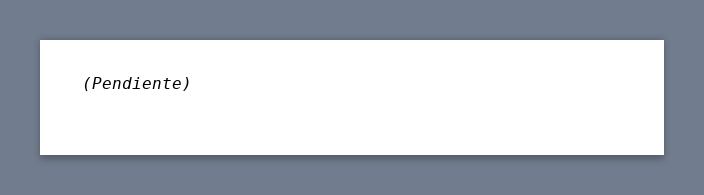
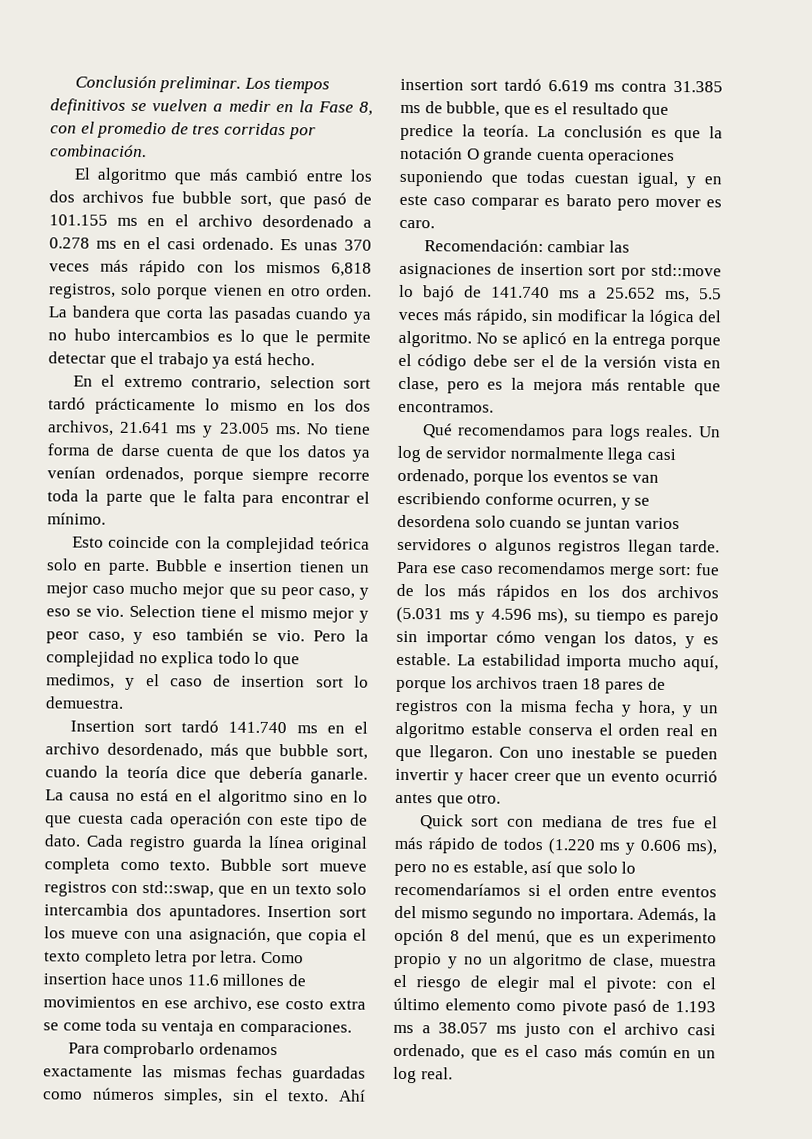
- (Pendiente)
+ Conclusión preliminar. Los tiempos definitivos se vuelven a medir en la Fase 8, con el promedio de tres corridas por combinación.
+ El algoritmo que más cambió entre los dos archivos fue bubble sort, que pasó de 101.155 ms en el archivo desordenado a 0.278 ms en el casi ordenado. Es unas 370 veces más rápido con los mismos 6,818 registros, solo porque vienen en otro orden. La bandera que corta las pasadas cuando ya no hubo intercambios es lo que le permite detectar que el trabajo ya está hecho.
+ En el extremo contrario, selection sort tardó prácticamente lo mismo en los dos archivos, 21.641 ms y 23.005 ms. No tiene forma de darse cuenta de que los datos ya venían ordenados, porque siempre recorre toda la parte que le falta para encontrar el mínimo.
+ Esto coincide con la complejidad teórica solo en parte. Bubble e insertion tienen un mejor caso mucho mejor que su peor caso, y eso se vio. Selection tiene el mismo mejor y peor caso, y eso también se vio. Pero la complejidad no explica todo lo que medimos, y el caso de insertion sort lo demuestra.
+ Insertion sort tardó 141.740 ms en el archivo desordenado, más que bubble sort, cuando la teoría dice que debería ganarle. La causa no está en el algoritmo sino en lo que cuesta cada operación con este tipo de dato. Cada registro guarda la línea original completa como texto. Bubble sort mueve registros con std::swap, que en un texto solo intercambia dos apuntadores. Insertion sort los mueve con una asignación, que copia el texto completo letra por letra. Como insertion hace unos 11.6 millones de movimientos en ese archivo, ese costo extra se come toda su ventaja en comparaciones.
+ Para comprobarlo ordenamos exactamente las mismas fechas guardadas como números simples, sin el texto. Ahí insertion sort tardó 6.619 ms contra 31.385 ms de bubble, que es el resultado que predice la teoría. La conclusión es que la notación O grande cuenta operaciones suponiendo que todas cuestan igual, y en este caso comparar es barato pero mover es caro.
+ Recomendación: cambiar las asignaciones de insertion sort por std::move lo bajó de 141.740 ms a 25.652 ms, 5.5 veces más rápido, sin modificar la lógica del algoritmo. No se aplicó en la entrega porque el código debe ser el de la versión vista en clase, pero es la mejora más rentable que encontramos.
+ Qué recomendamos para logs reales. Un log de servidor normalmente llega casi ordenado, porque los eventos se van escribiendo conforme ocurren, y se desordena solo cuando se juntan varios servidores o algunos registros llegan tarde. Para ese caso recomendamos merge sort: fue de los más rápidos en los dos archivos (5.031 ms y 4.596 ms), su tiempo es parejo sin importar cómo vengan los datos, y es estable. La estabilidad importa mucho aquí, porque los archivos traen 18 pares de registros con la misma fecha y hora, y un algoritmo estable conserva el orden real en que llegaron. Con uno inestable se pueden invertir y hacer creer que un evento ocurrió antes que otro.
+ Quick sort con mediana de tres fue el más rápido de todos (1.220 ms y 0.606 ms), pero no es estable, así que solo lo recomendaríamos si el orden entre eventos del mismo segundo no importara. Además, la opción 8 del menú, que es un experimento propio y no un algoritmo de clase, muestra el riesgo de elegir mal el pivote: con el último elemento como pivote pasó de 1.193 ms a 38.057 ms justo con el archivo casi ordenado, que es el caso más común en un log real.

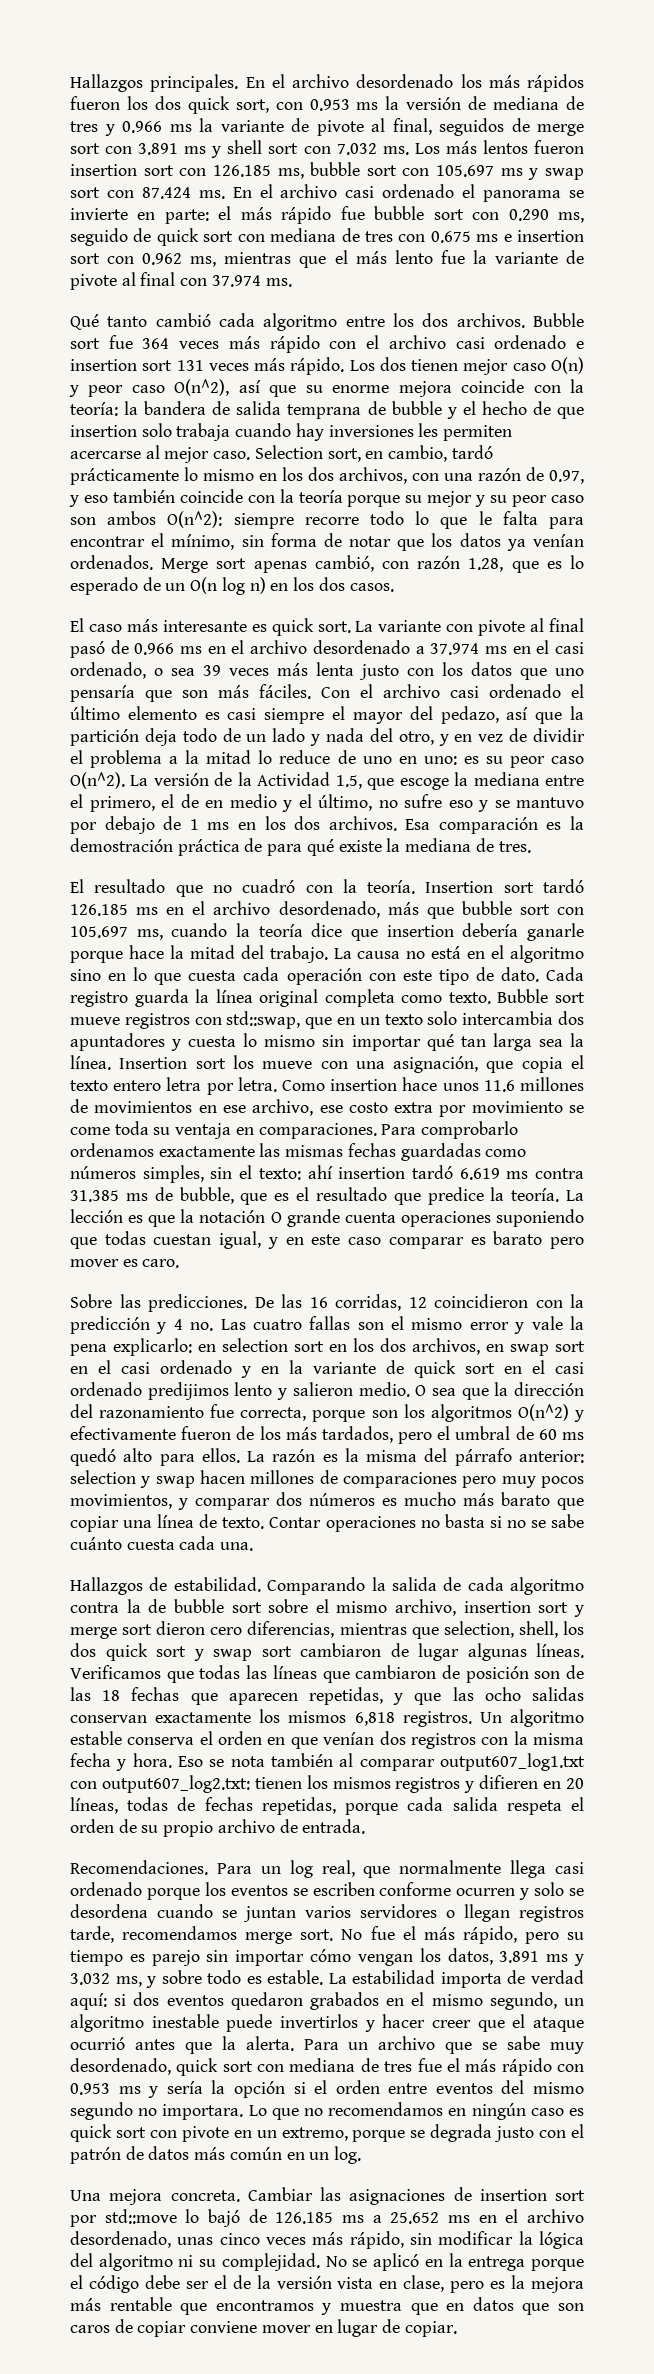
- Conclusión preliminar. Los tiempos definitivos se vuelven a medir en la Fase 8, con el promedio de tres corridas por combinación.
- El algoritmo que más cambió entre los dos archivos fue bubble sort, que pasó de 101.155 ms en el archivo desordenado a 0.278 ms en el casi ordenado. Es unas 370 veces más rápido con los mismos 6,818 registros, solo porque vienen en otro orden. La bandera que corta las pasadas cuando ya no hubo intercambios es lo que le permite detectar que el trabajo ya está hecho.
- En el extremo contrario, selection sort tardó prácticamente lo mismo en los dos archivos, 21.641 ms y 23.005 ms. No tiene forma de darse cuenta de que los datos ya venían ordenados, porque siempre recorre toda la parte que le falta para encontrar el mínimo.
- Esto coincide con la complejidad teórica solo en parte. Bubble e insertion tienen un mejor caso mucho mejor que su peor caso, y eso se vio. Selection tiene el mismo mejor y peor caso, y eso también se vio. Pero la complejidad no explica todo lo que medimos, y el caso de insertion sort lo demuestra.
- Insertion sort tardó 141.740 ms en el archivo desordenado, más que bubble sort, cuando la teoría dice que debería ganarle.
+ Hallazgos principales. En el archivo desordenado los más rápidos fueron los dos quick sort, con 0.953 ms la versión de mediana de tres y 0.966 ms la variante de pivote al final, seguidos de merge sort con 3.891 ms y shell sort con 7.032 ms. Los más lentos fueron insertion sort con 126.185 ms, bubble sort con 105.697 ms y swap sort con 87.424 ms. En el archivo casi ordenado el panorama se invierte en parte: el más rápido fue bubble sort con 0.290 ms, seguido de quick sort con mediana de tres con 0.675 ms e insertion sort con 0.962 ms, mientras que el más lento fue la variante de pivote al final con 37.974 ms.
+ Qué tanto cambió cada algoritmo entre los dos archivos. Bubble sort fue 364 veces más rápido con el archivo casi ordenado e insertion sort 131 veces más rápido. Los dos tienen mejor caso O(n) y peor caso O(n^2), así que su enorme mejora coincide con la teoría: la bandera de salida temprana de bubble y el hecho de que insertion solo trabaja cuando hay inversiones les permiten acercarse al mejor caso. Selection sort, en cambio, tardó prácticamente lo mismo en los dos archivos, con una razón de 0.97, y eso también coincide con la teoría porque su mejor y su peor caso son ambos O(n^2): siempre recorre todo lo que le falta para encontrar el mínimo, sin forma de notar que los datos ya venían ordenados. Merge sort apenas cambió, con razón 1.28, que es lo esperado de un O(n log n) en los dos casos.
+ El caso más interesante es quick sort. La variante con pivote al final pasó de 0.966 ms en el archivo desordenado a 37.974 ms en el casi ordenado, o sea 39 veces más lenta justo con los datos que uno pensaría que son más fáciles. Con el archivo casi ordenado el último elemento es casi siempre el mayor del pedazo, así que la partición deja todo de un lado y nada del otro, y en vez de dividir el problema a la mitad lo reduce de uno en uno: es su peor caso O(n^2). La versión de la Actividad 1.5, que escoge la mediana entre el primero, el de en medio y el último, no sufre eso y se mantuvo por debajo de 1 ms en los dos archivos. Esa comparación es la demostración práctica de para qué existe la mediana de tres.
+ El resultado que no cuadró con la teoría. Insertion sort tardó 126.185 ms en el archivo desordenado, más que bubble sort con 105.697 ms, cuando la teoría dice que insertion debería ganarle porque hace la mitad del trabajo.
- Bubble sort mueve registros con std::swap, que en un texto solo intercambia dos apuntadores.
+ Bubble sort mueve registros con std::swap, que en un texto solo intercambia dos apuntadores y cuesta lo mismo sin importar qué tan larga sea la línea.
- Insertion sort los mueve con una asignación, que copia el texto completo letra por letra.
+ Insertion sort los mueve con una asignación, que copia el texto entero letra por letra.
- Como insertion hace unos 11.6 millones de movimientos en ese archivo, ese costo extra se come toda su ventaja en comparaciones.
- Para comprobarlo ordenamos exactamente las mismas fechas guardadas como números simples, sin el texto. Ahí insertion sort tardó 6.619 ms contra 31.385 ms de bubble, que es el resultado que predice la teoría.
+ Como insertion hace unos 11.6 millones de movimientos en ese archivo, ese costo extra por movimiento se come toda su ventaja en comparaciones. Para comprobarlo ordenamos exactamente las mismas fechas guardadas como números simples, sin el texto: ahí insertion tardó 6.619 ms contra 31.385 ms de bubble, que es el resultado que predice la teoría.
- La conclusión es que la notación O grande cuenta operaciones suponiendo que todas cuestan igual, y en este caso comparar es barato pero mover es caro.
+ La lección es que la notación O grande cuenta operaciones suponiendo que todas cuestan igual, y en este caso comparar es barato pero mover es caro.
- Recomendación: cambiar las asignaciones de insertion sort por std::move lo bajó de 141.740 ms a 25.652 ms, 5.5 veces más rápido, sin modificar la lógica del algoritmo.
+ Sobre las predicciones. De las 16 corridas, 12 coincidieron con la predicción y 4 no. Las cuatro fallas son el mismo error y vale la pena explicarlo: en selection sort en los dos archivos, en swap sort en el casi ordenado y en la variante de quick sort en el casi ordenado predijimos lento y salieron medio. O sea que la dirección del razonamiento fue correcta, porque son los algoritmos O(n^2) y efectivamente fueron de los más tardados, pero el umbral de 60 ms quedó alto para ellos. La razón es la misma del párrafo anterior: selection y swap hacen millones de comparaciones pero muy pocos movimientos, y comparar dos números es mucho más barato que copiar una línea de texto. Contar operaciones no basta si no se sabe cuánto cuesta cada una.
+ Hallazgos de estabilidad. Comparando la salida de cada algoritmo contra la de bubble sort sobre el mismo archivo, insertion sort y merge sort dieron cero diferencias, mientras que selection, shell, los dos quick sort y swap sort cambiaron de lugar algunas líneas. Verificamos que todas las líneas que cambiaron de posición son de las 18 fechas que aparecen repetidas, y que las ocho salidas conservan exactamente los mismos 6,818 registros. Un algoritmo estable conserva el orden en que venían dos registros con la misma fecha y hora. Eso se nota también al comparar output607_log1.txt con output607_log2.txt: tienen los mismos registros y difieren en 20 líneas, todas de fechas repetidas, porque cada salida respeta el orden de su propio archivo de entrada.
+ Recomendaciones. Para un log real, que normalmente llega casi ordenado porque los eventos se escriben conforme ocurren y solo se desordena cuando se juntan varios servidores o llegan registros tarde, recomendamos merge sort. No fue el más rápido, pero su tiempo es parejo sin importar cómo vengan los datos, 3.891 ms y 3.032 ms, y sobre todo es estable. La estabilidad importa de verdad aquí: si dos eventos quedaron grabados en el mismo segundo, un algoritmo inestable puede invertirlos y hacer creer que el ataque ocurrió antes que la alerta. Para un archivo que se sabe muy desordenado, quick sort con mediana de tres fue el más rápido con 0.953 ms y sería la opción si el orden entre eventos del mismo segundo no importara. Lo que no recomendamos en ningún caso es quick sort con pivote en un extremo, porque se degrada justo con el patrón de datos más común en un log.
+ Una mejora concreta. Cambiar las asignaciones de insertion sort por std::move lo bajó de 126.185 ms a 25.652 ms en el archivo desordenado, unas cinco veces más rápido, sin modificar la lógica del algoritmo ni su complejidad.
- No se aplicó en la entrega porque el código debe ser el de la versión vista en clase, pero es la mejora más rentable que encontramos.
- Qué recomendamos para logs reales. Un log de servidor normalmente llega casi ordenado, porque los eventos se van escribiendo conforme ocurren, y se desordena solo cuando se juntan varios servidores o algunos registros llegan tarde. Para ese caso recomendamos merge sort: fue de los más rápidos en los dos archivos (5.031 ms y 4.596 ms), su tiempo es parejo sin importar cómo vengan los datos, y es estable. La estabilidad importa mucho aquí, porque los archivos traen 18 pares de registros con la misma fecha y hora, y un algoritmo estable conserva el orden real en que llegaron. Con uno inestable se pueden invertir y hacer creer que un evento ocurrió antes que otro.
- Quick sort con mediana de tres fue el más rápido de todos (1.220 ms y 0.606 ms), pero no es estable, así que solo lo recomendaríamos si el orden entre eventos del mismo segundo no importara. Además, la opción 8 del menú, que es un experimento propio y no un algoritmo de clase, muestra el riesgo de elegir mal el pivote: con el último elemento como pivote pasó de 1.193 ms a 38.057 ms justo con el archivo casi ordenado, que es el caso más común en un log real.
+ No se aplicó en la entrega porque el código debe ser el de la versión vista en clase, pero es la mejora más rentable que encontramos y muestra que en datos que son caros de copiar conviene mover en lugar de copiar.

